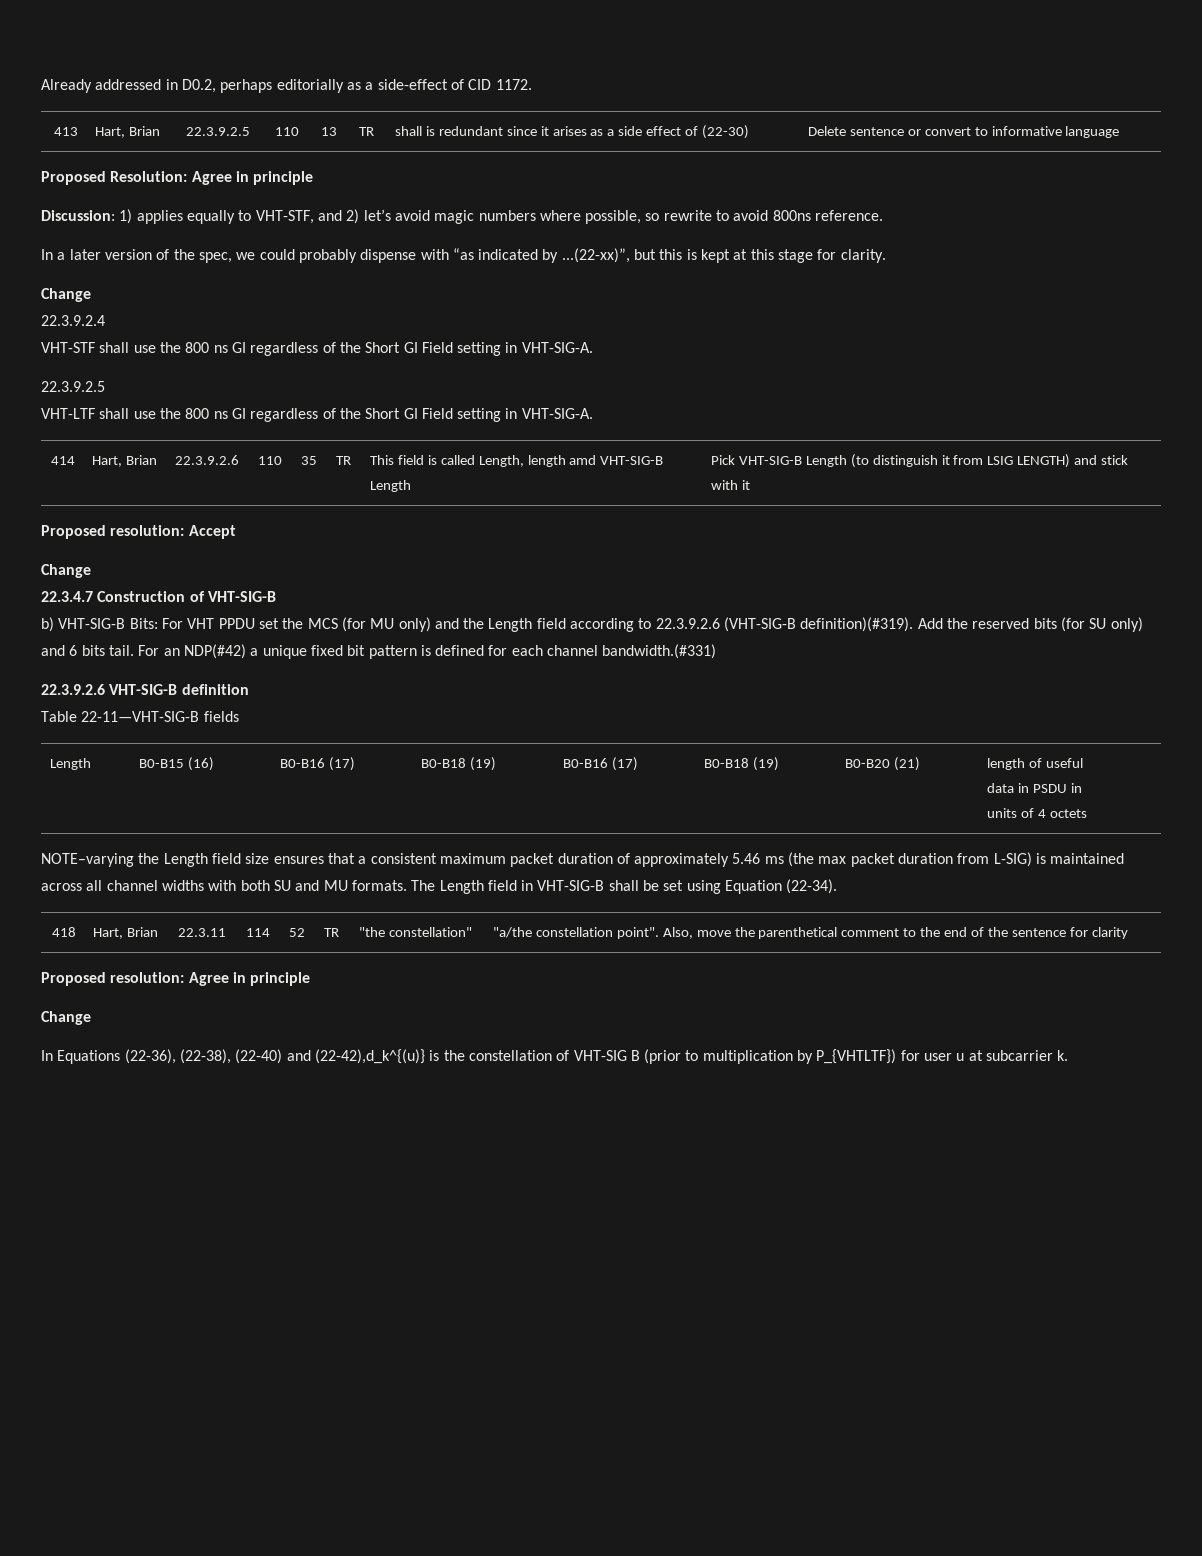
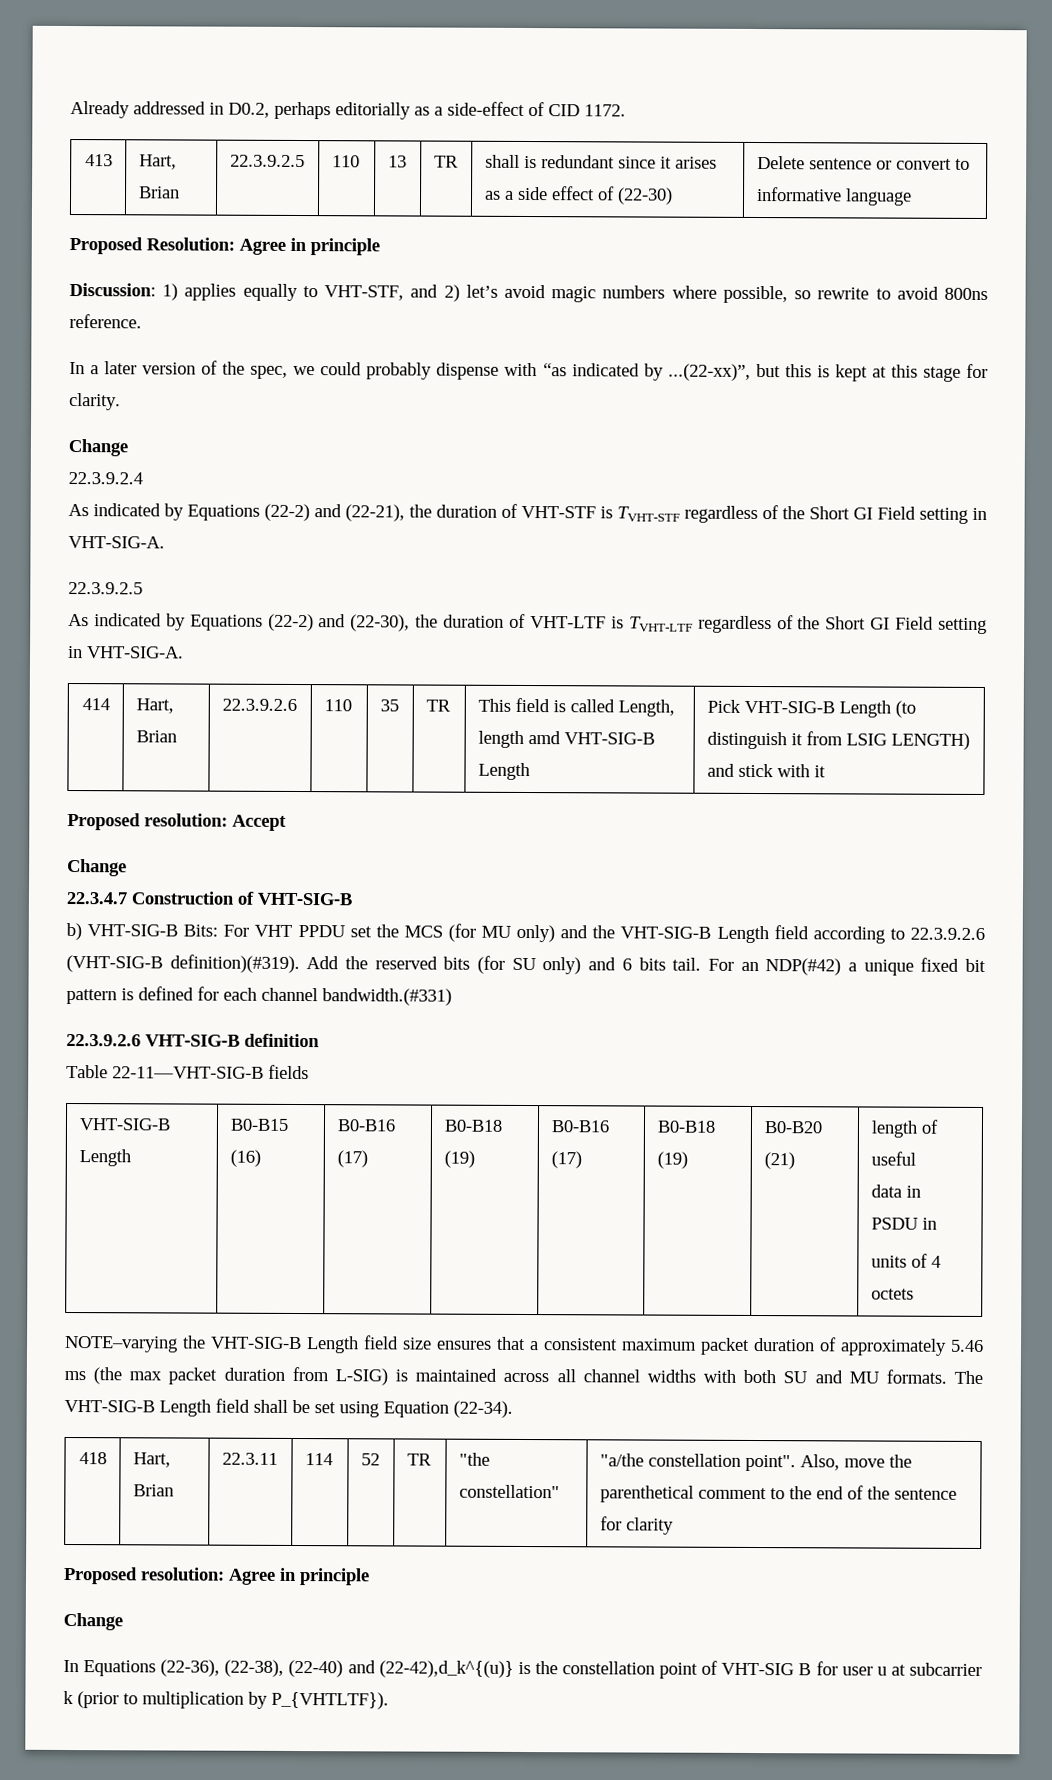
- VHT-STF shall use the 800 ns GI regardless of the Short GI Field setting in VHT-SIG-A.
+ As indicated by Equations (22-2) and (22-21), the duration of VHT-STF is TVHT-STF regardless of the Short GI Field setting in VHT-SIG-A.
- VHT-LTF shall use the 800 ns GI regardless of the Short GI Field setting in VHT-SIG-A.
+ As indicated by Equations (22-2) and (22-30), the duration of VHT-LTF is TVHT-LTF regardless of the Short GI Field setting in VHT-SIG-A.
- b) VHT-SIG-B Bits: For VHT PPDU set the MCS (for MU only) and the Length field according to 22.3.9.2.6 (VHT-SIG-B definition)(#319).
+ b) VHT-SIG-B Bits: For VHT PPDU set the MCS (for MU only) and the VHT-SIG-B Length field according to 22.3.9.2.6 (VHT-SIG-B definition)(#319).
- Length | B0-B15 (16) | B0-B16 (17) | B0-B18 (19) | B0-B16 (17) | B0-B18 (19) | B0-B20 (21) | length of useful
+ VHT-SIG-B Length | B0-B15 (16) | B0-B16 (17) | B0-B18 (19) | B0-B16 (17) | B0-B18 (19) | B0-B20 (21) | length of useful
- NOTE–varying the Length field size ensures that a consistent maximum packet duration of approximately 5.46 ms (the max packet duration from L-SIG) is maintained across all channel widths with both SU and MU formats.
+ NOTE–varying the VHT-SIG-B Length field size ensures that a consistent maximum packet duration of approximately 5.46 ms (the max packet duration from L-SIG) is maintained across all channel widths with both SU and MU formats.
- The Length field in VHT-SIG-B shall be set using Equation (22-34).
+ The VHT-SIG-B Length field shall be set using Equation (22-34).
- In Equations (22-36), (22-38), (22-40) and (22-42),d_k^{(u)} is the constellation of VHT-SIG B (prior to multiplication by P_{VHTLTF}) for user u at subcarrier k.
+ In Equations (22-36), (22-38), (22-40) and (22-42),d_k^{(u)} is the constellation point of VHT-SIG B for user u at subcarrier k (prior to multiplication by P_{VHTLTF}).

